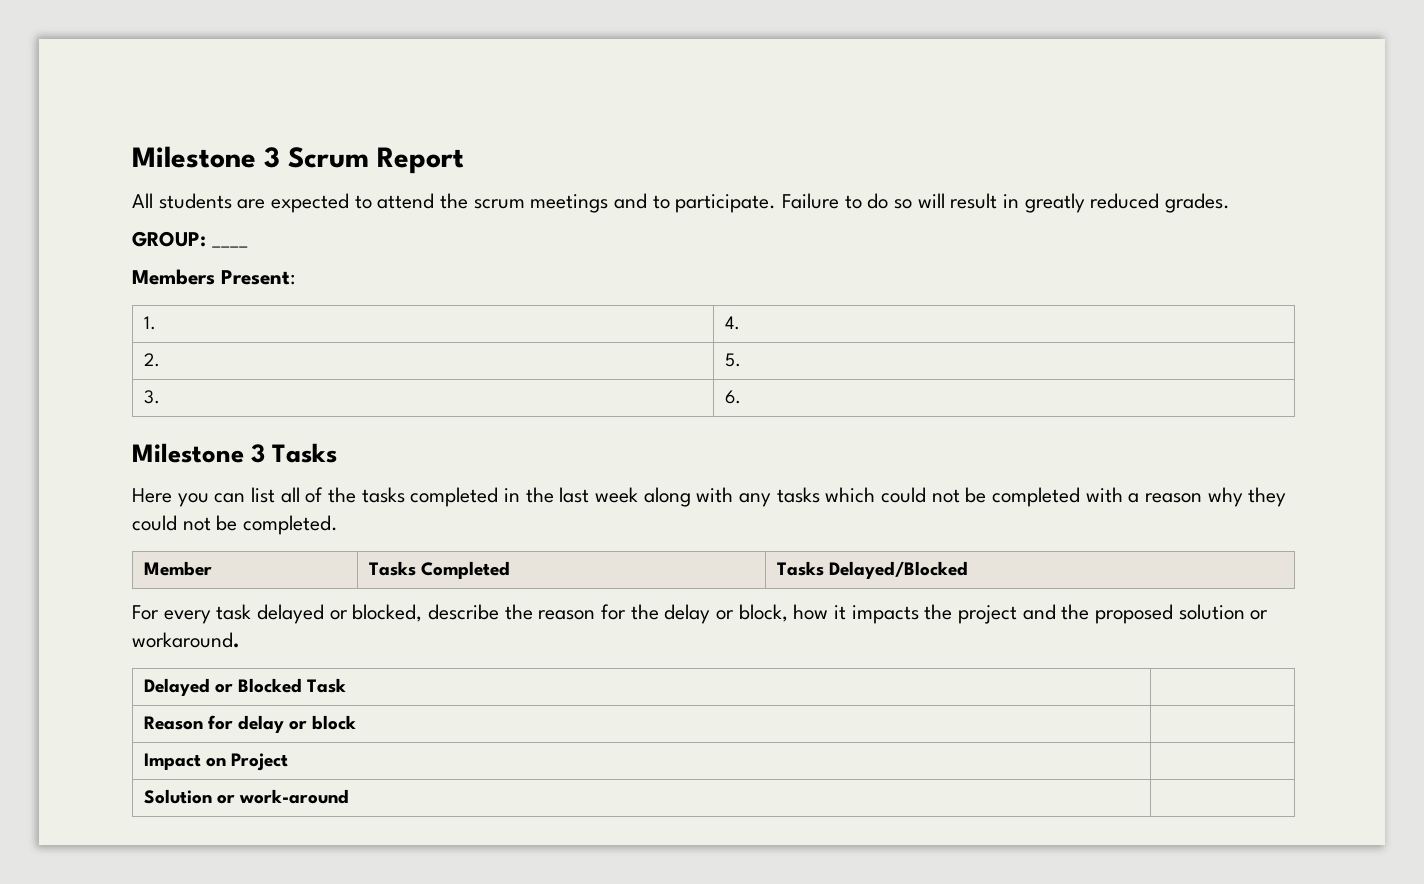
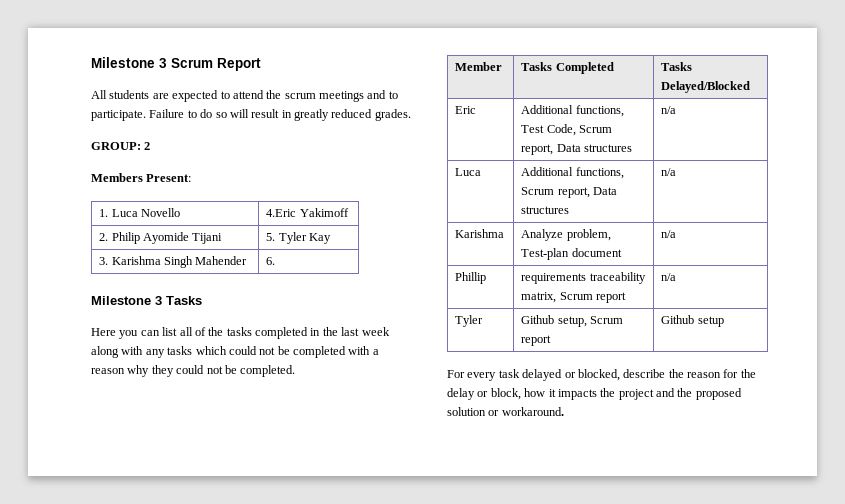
- GROUP: ____
+ GROUP: 2
- 1. | 4.
- 2. | 5.
+ 1. Luca Novello | 4.Eric Yakimoff
+ 2. Philip Ayomide Tijani | 5. Tyler Kay
- 3. | 6.
+ 3. Karishma Singh Mahender | 6.
+ Eric | Additional functions, Test Code, Scrum report, Data structures | n/a
+ Luca | Additional functions, Scrum report, Data structures | n/a
+ Karishma | Analyze problem, Test-plan document | n/a
+ Phillip | requirements traceability matrix, Scrum report | n/a
+ Tyler | Github setup, Scrum report | Github setup
- Delayed or Blocked Task |
- Reason for delay or block |
- Impact on Project |
- Solution or work-around |

